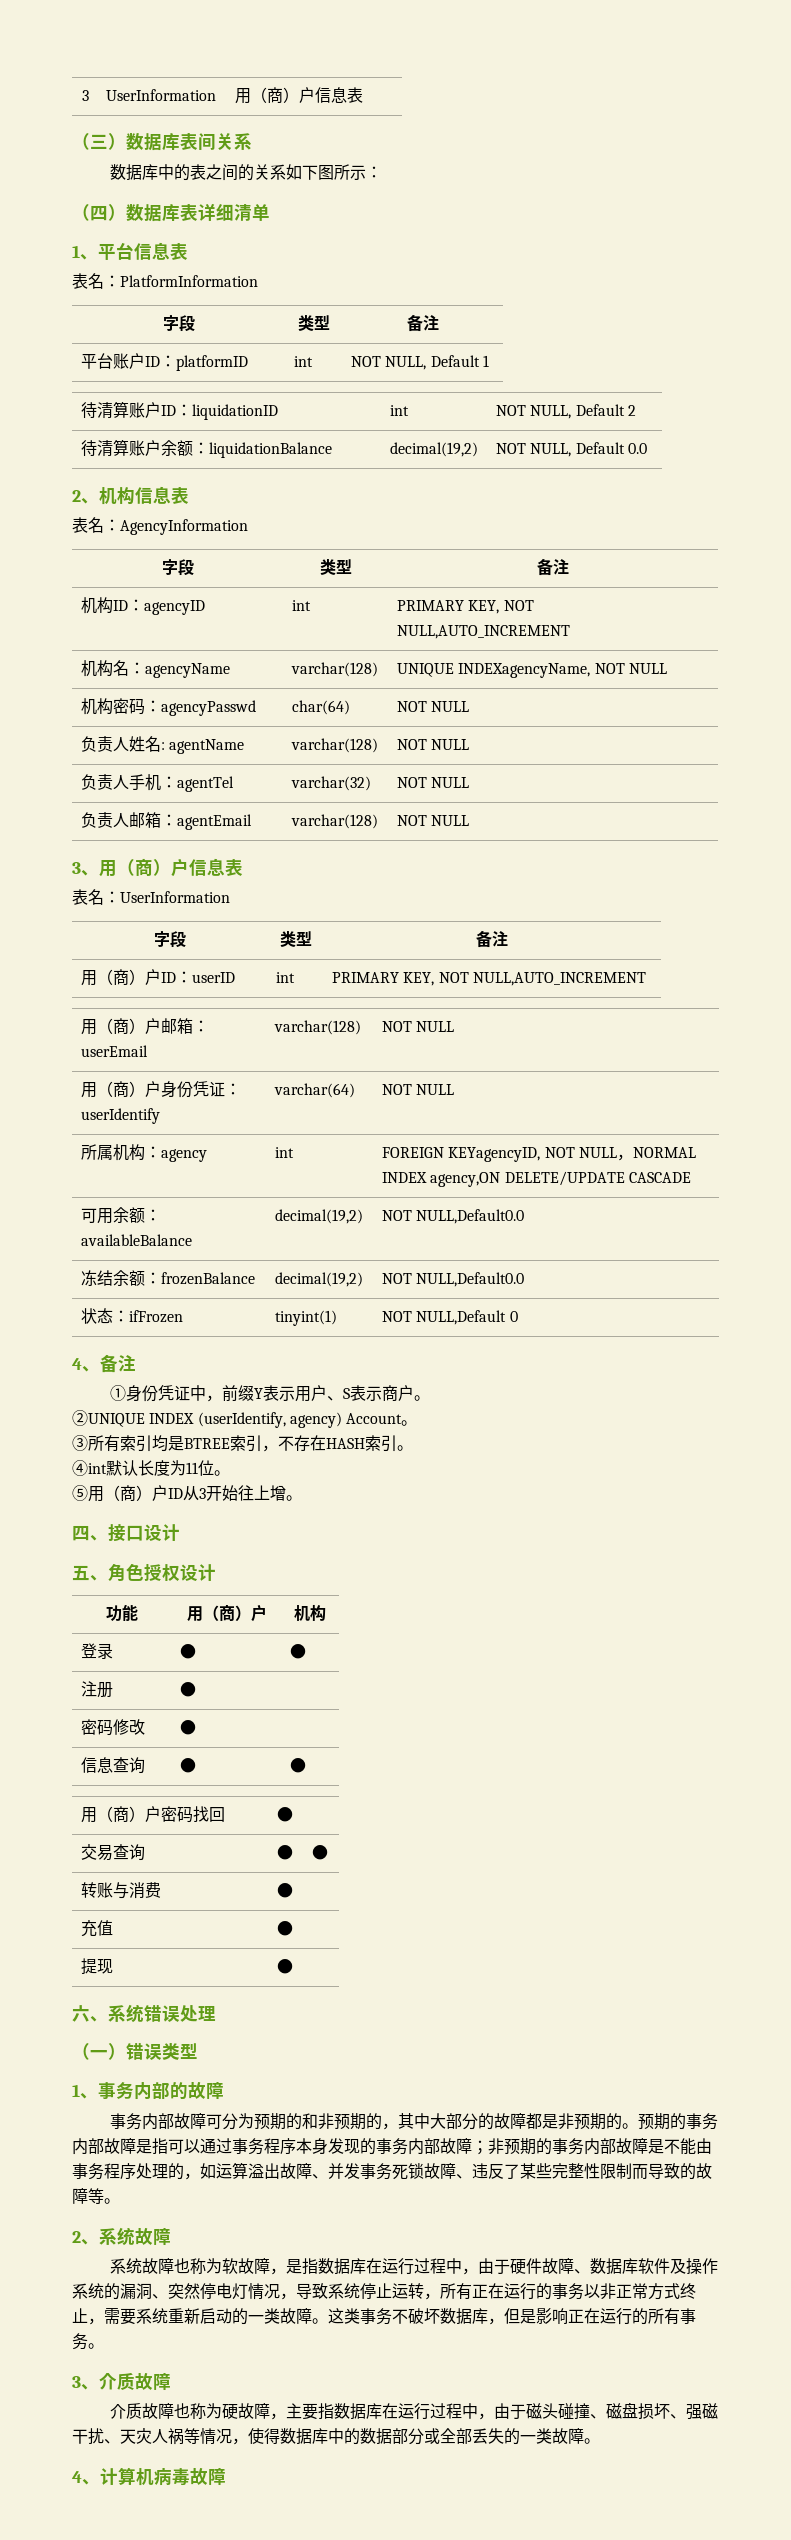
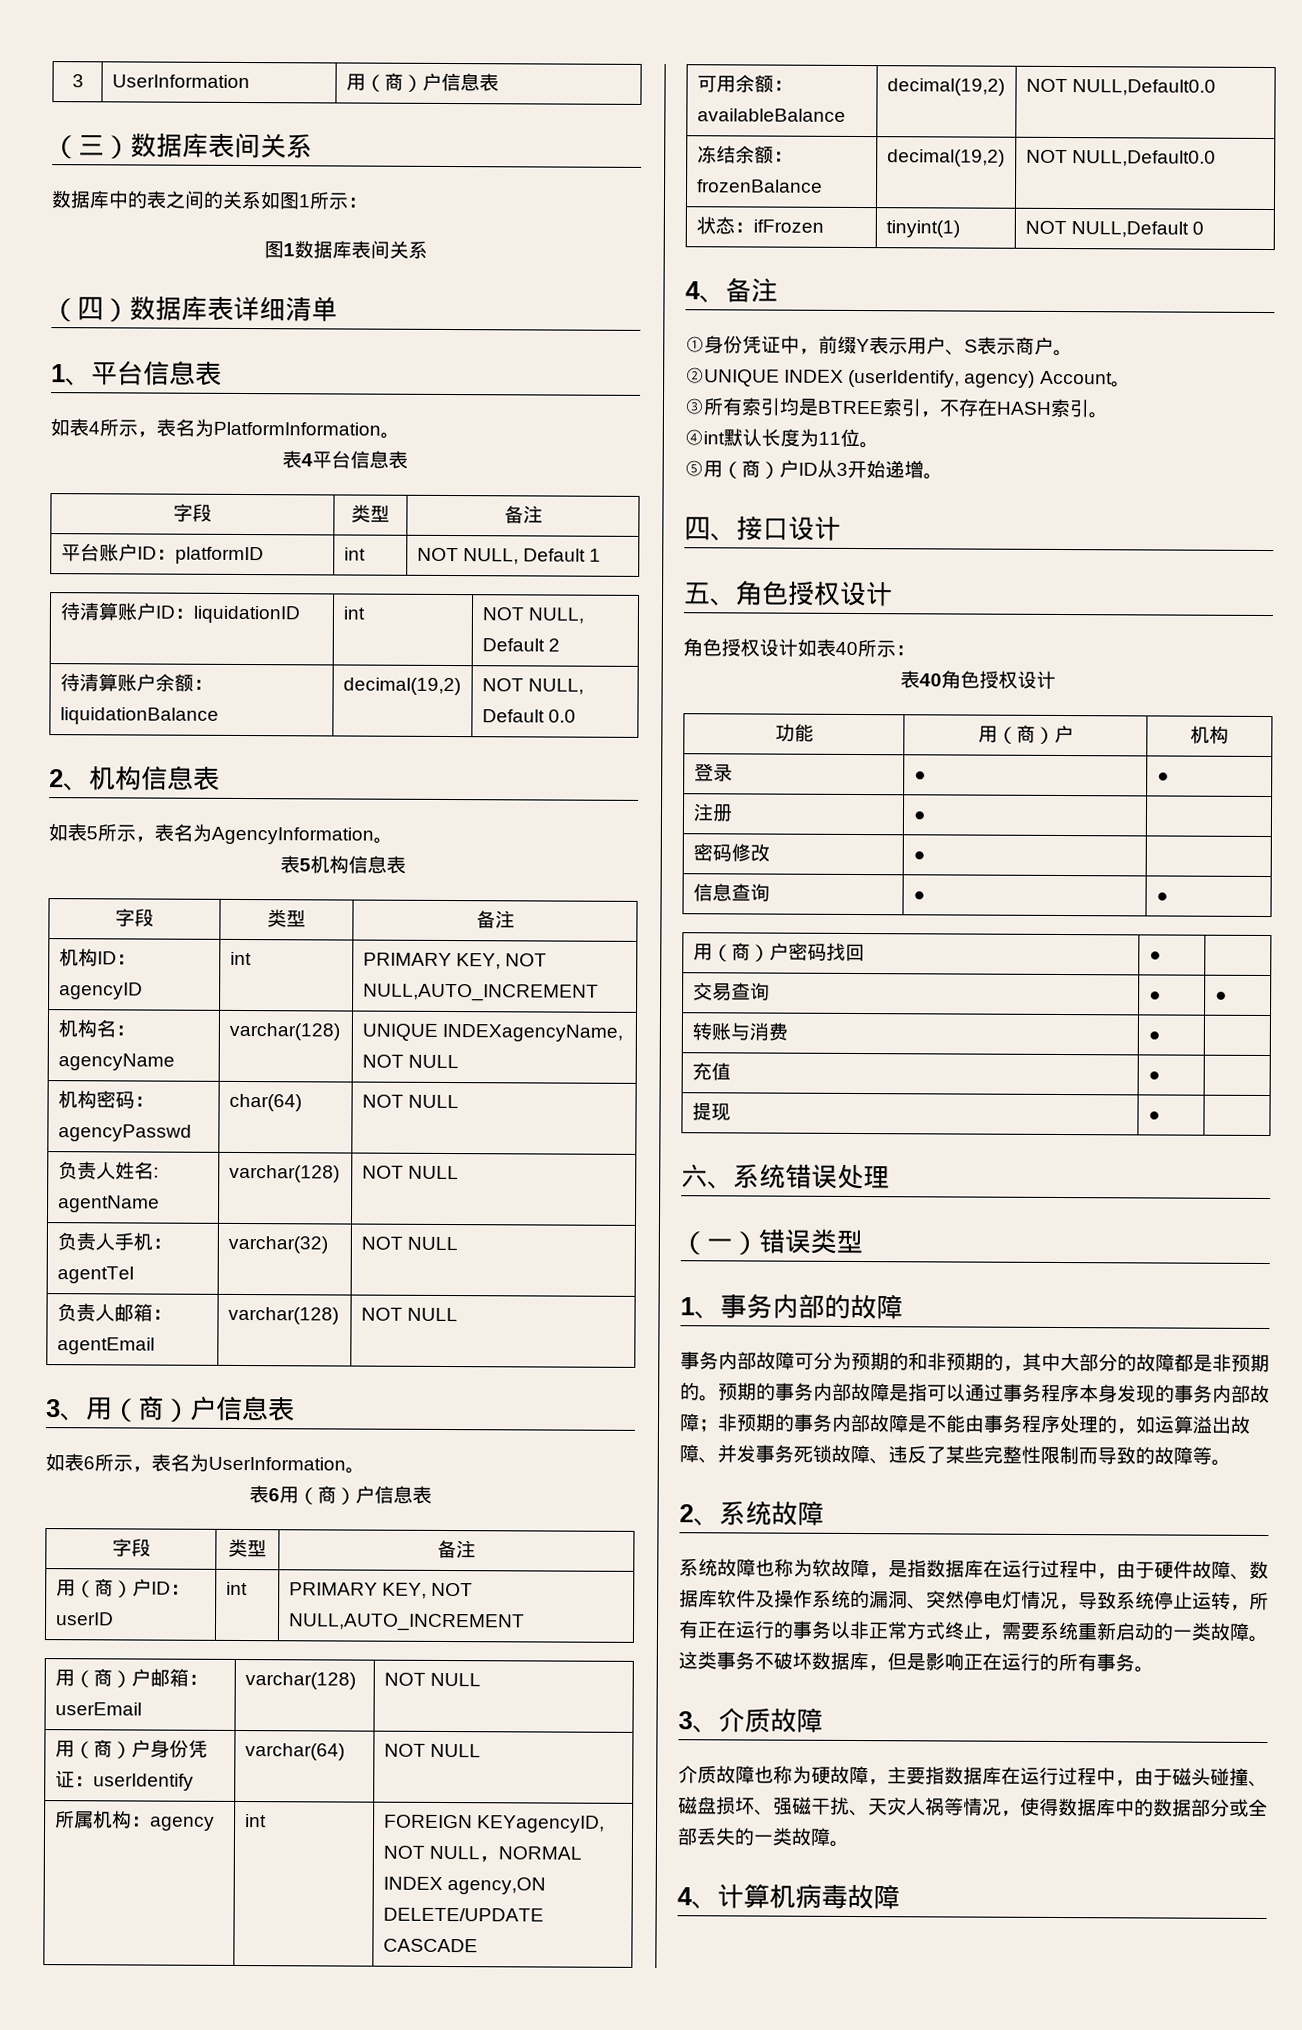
- 数据库中的表之间的关系如下图所示：
+ 数据库中的表之间的关系如图1所示：
+ 图1数据库表间关系
- 表名：PlatformInformation
+ 如表4所示，表名为PlatformInformation。
+ 表4平台信息表
- 表名：AgencyInformation
+ 如表5所示，表名为AgencyInformation。
+ 表5机构信息表
- 表名：UserInformation
+ 如表6所示，表名为UserInformation。
+ 表6用（商）户信息表
- ⑤用（商）户ID从3开始往上增。
+ ⑤用（商）户ID从3开始递增。
+ 角色授权设计如表40所示：
+ 表40角色授权设计

